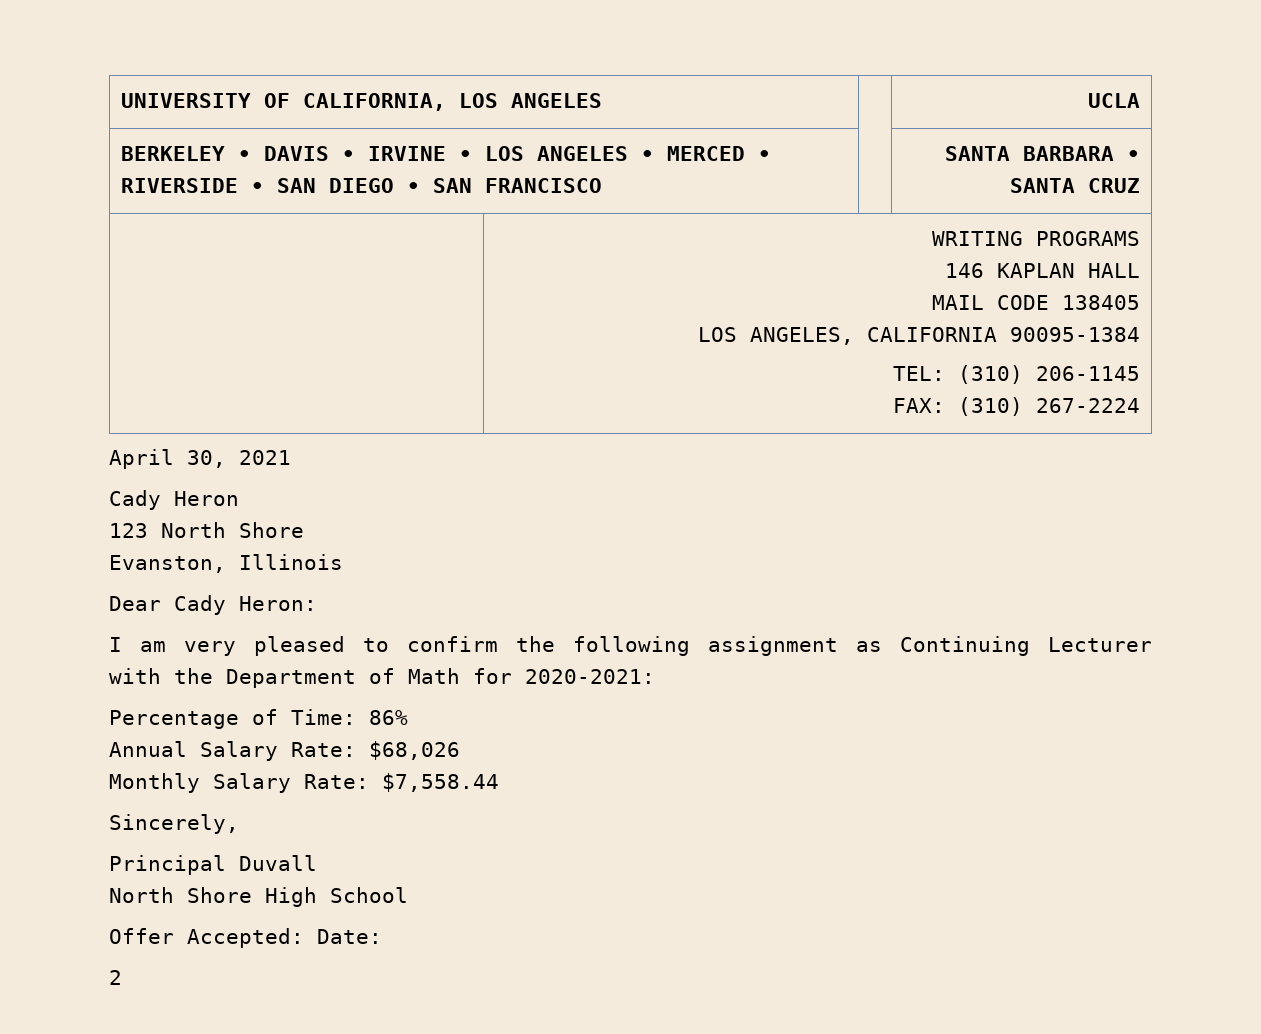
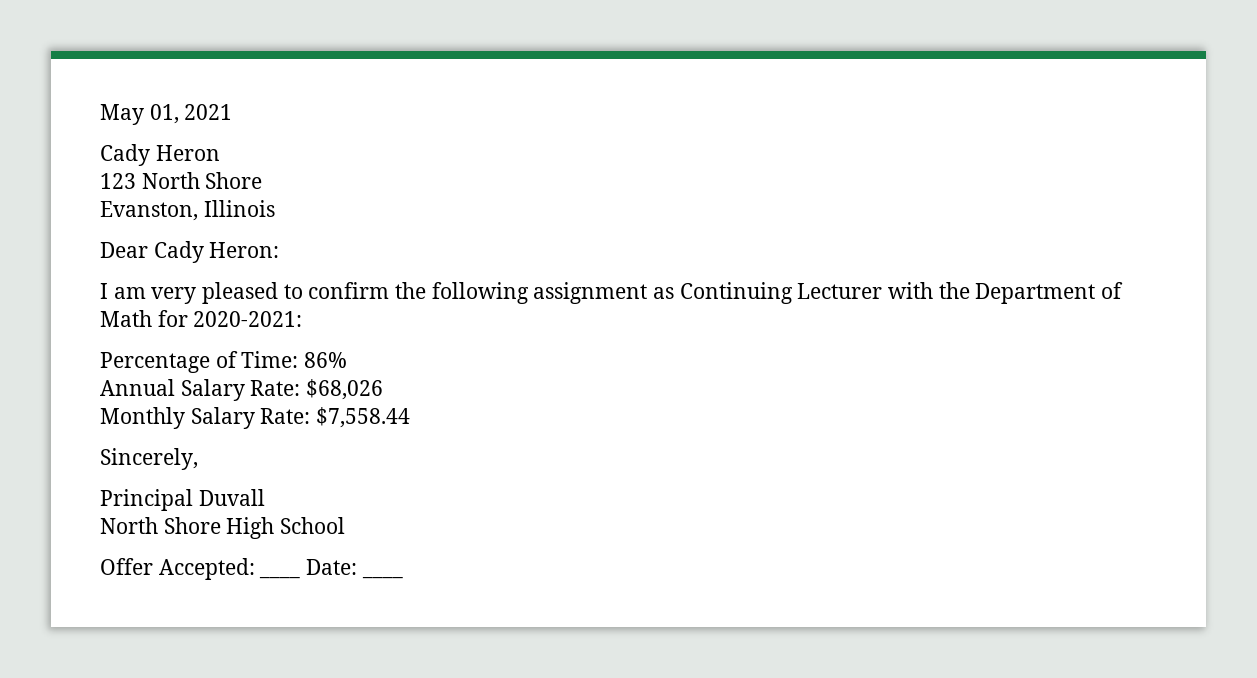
- UNIVERSITY OF CALIFORNIA, LOS ANGELES | | UCLA
- BERKELEY • DAVIS • IRVINE • LOS ANGELES • MERCED • RIVERSIDE • SAN DIEGO • SAN FRANCISCO | | SANTA BARBARA • SANTA CRUZ
- | WRITING PROGRAMS
- 146 KAPLAN HALL
- MAIL CODE 138405
- LOS ANGELES, CALIFORNIA 90095-1384
- TEL: (310) 206-1145
- FAX: (310) 267-2224
- April 30, 2021
+ May 01, 2021
- Offer Accepted: Date:
- 2
+ Offer Accepted: ____ Date: ____

